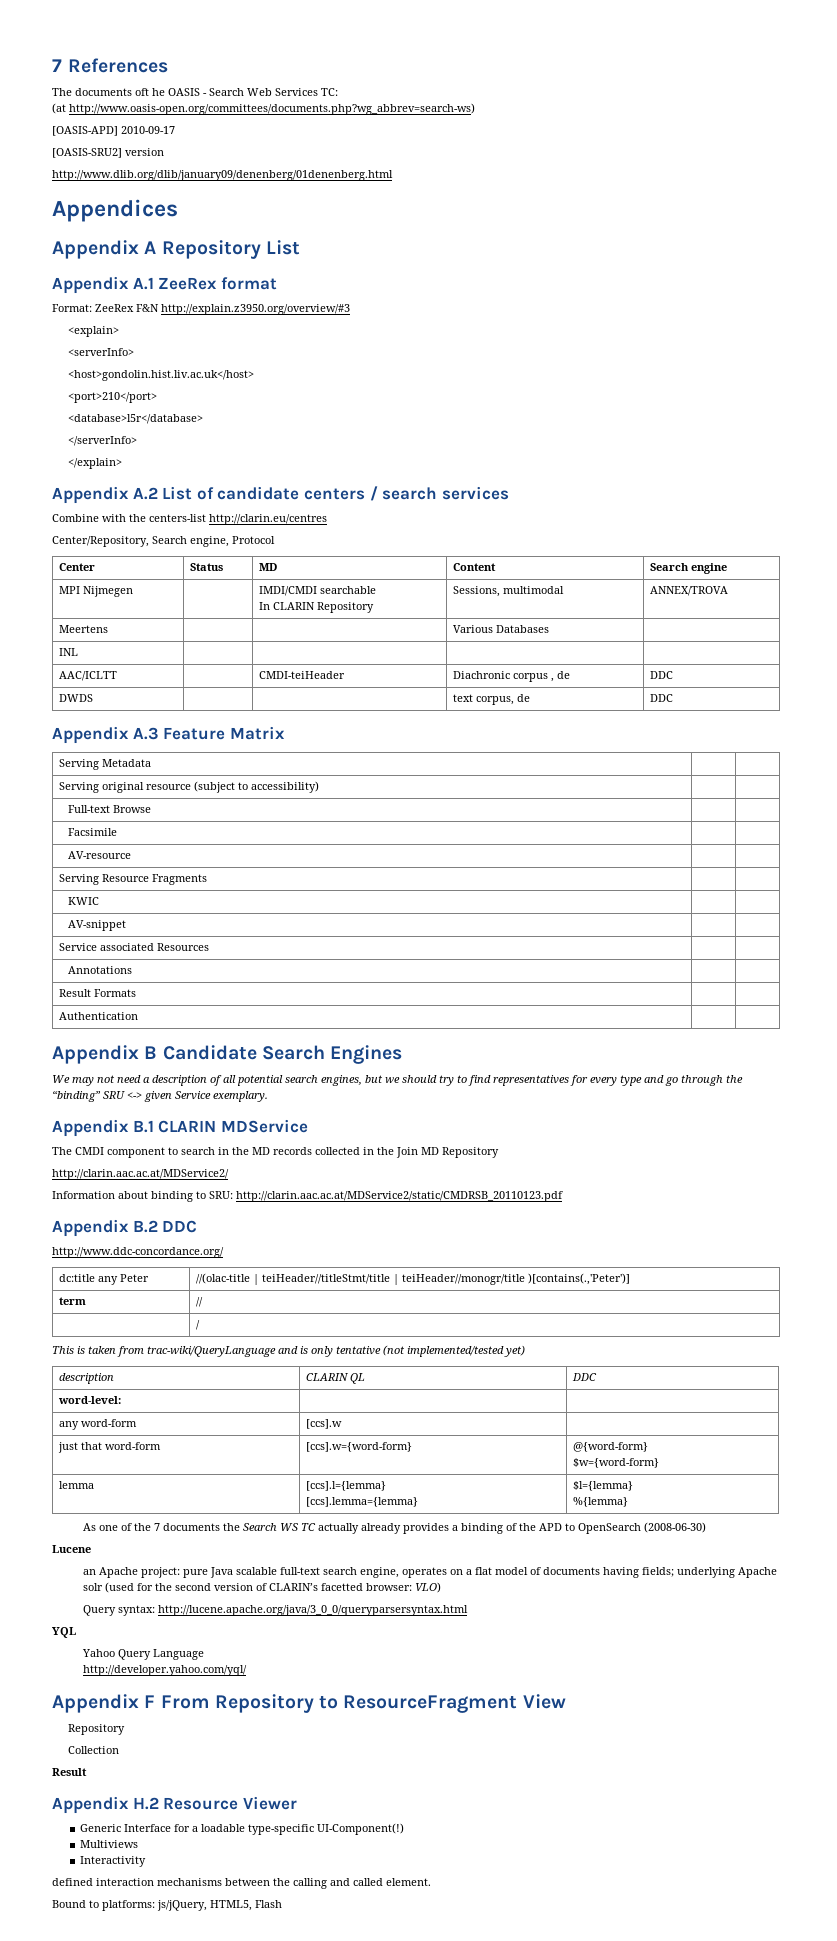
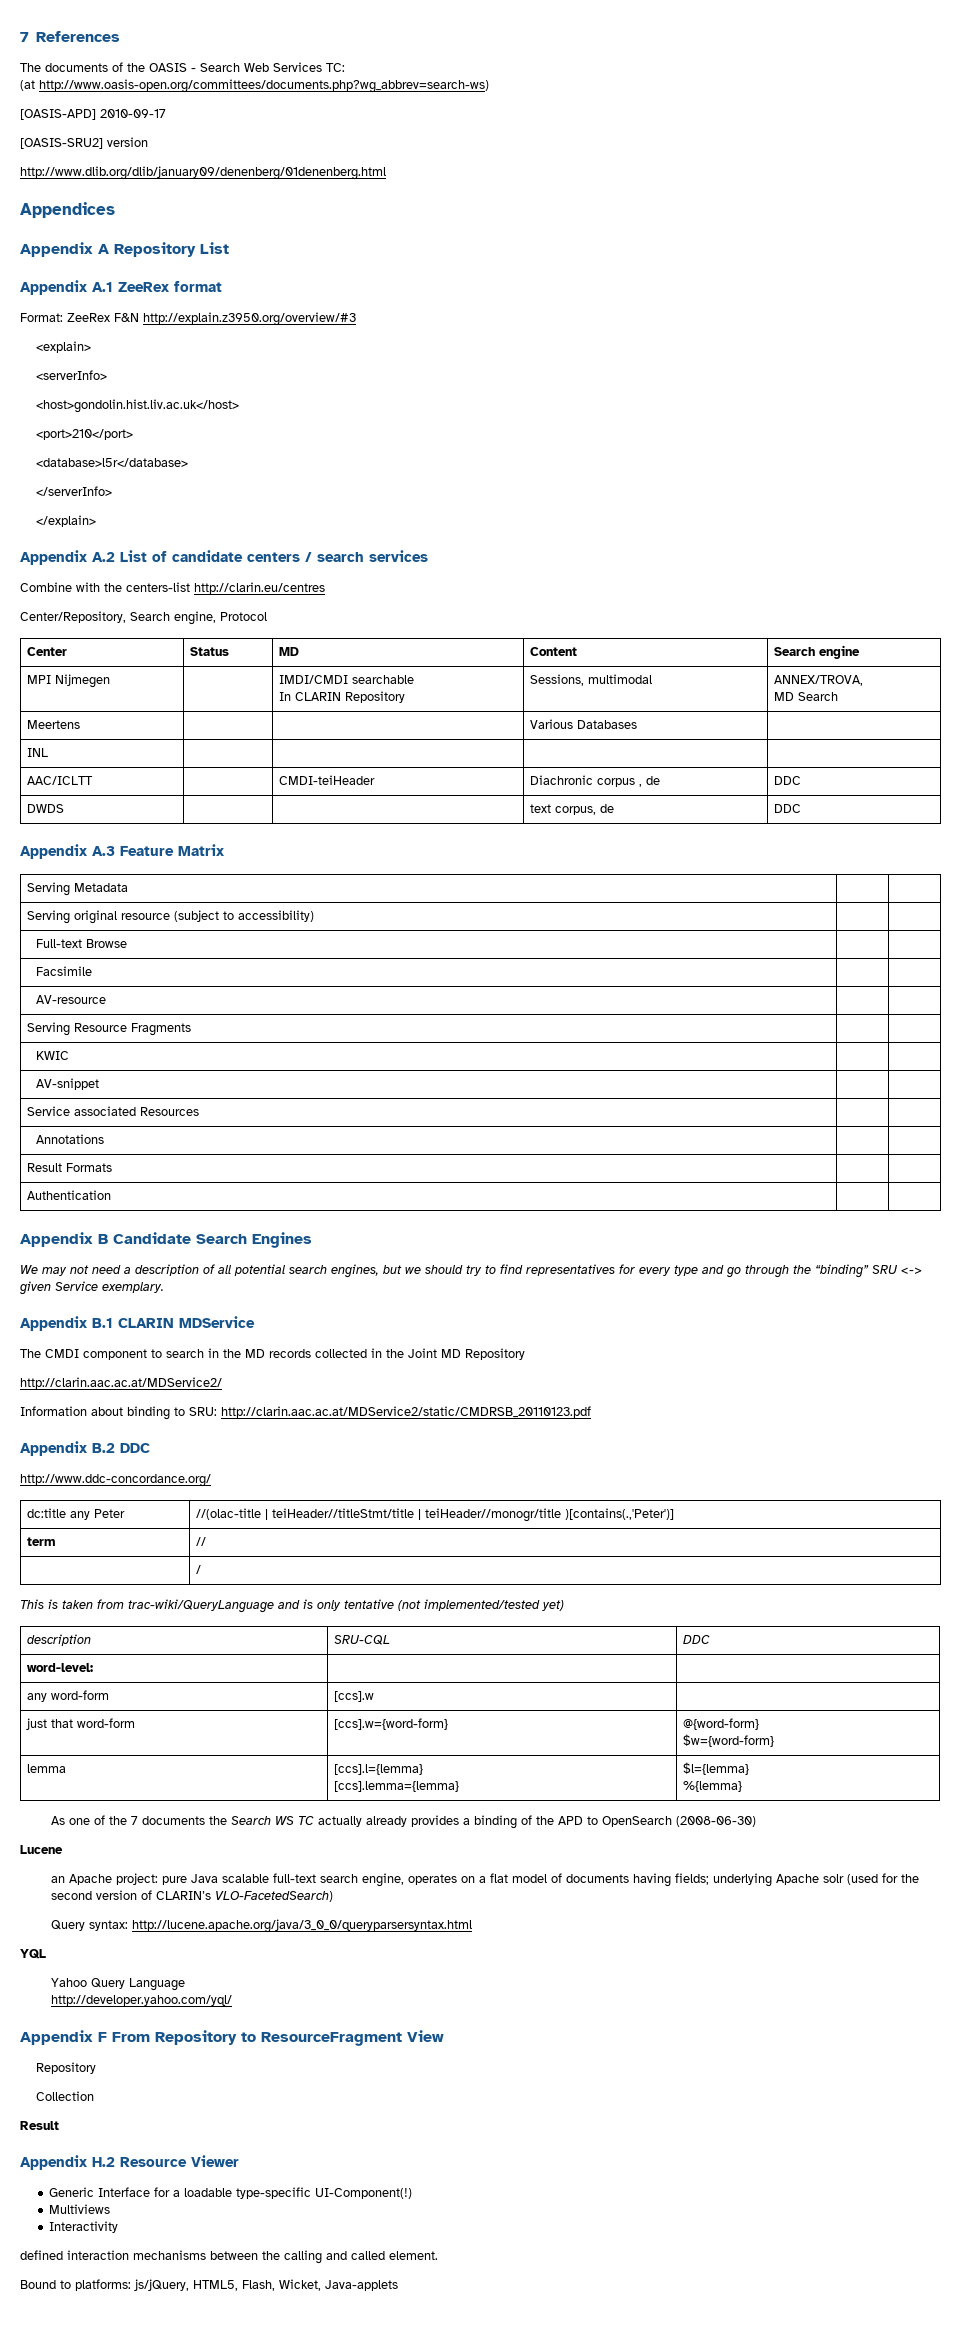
- The documents oft he OASIS - Search Web Services TC:
+ The documents of the OASIS - Search Web Services TC:
  MPI Nijmegen | | IMDI/CMDI searchable
- In CLARIN Repository | Sessions, multimodal | ANNEX/TROVA
+ In CLARIN Repository | Sessions, multimodal | ANNEX/TROVA,
+ MD Search
- The CMDI component to search in the MD records collected in the Join MD Repository
+ The CMDI component to search in the MD records collected in the Joint MD Repository
- description | CLARIN QL | DDC
+ description | SRU-CQL | DDC
- an Apache project: pure Java scalable full-text search engine, operates on a flat model of documents having fields; underlying Apache solr (used for the second version of CLARIN’s facetted browser: VLO)
+ an Apache project: pure Java scalable full-text search engine, operates on a flat model of documents having fields; underlying Apache solr (used for the second version of CLARIN’s VLO-FacetedSearch)
- Bound to platforms: js/jQuery, HTML5, Flash
+ Bound to platforms: js/jQuery, HTML5, Flash, Wicket, Java-applets

